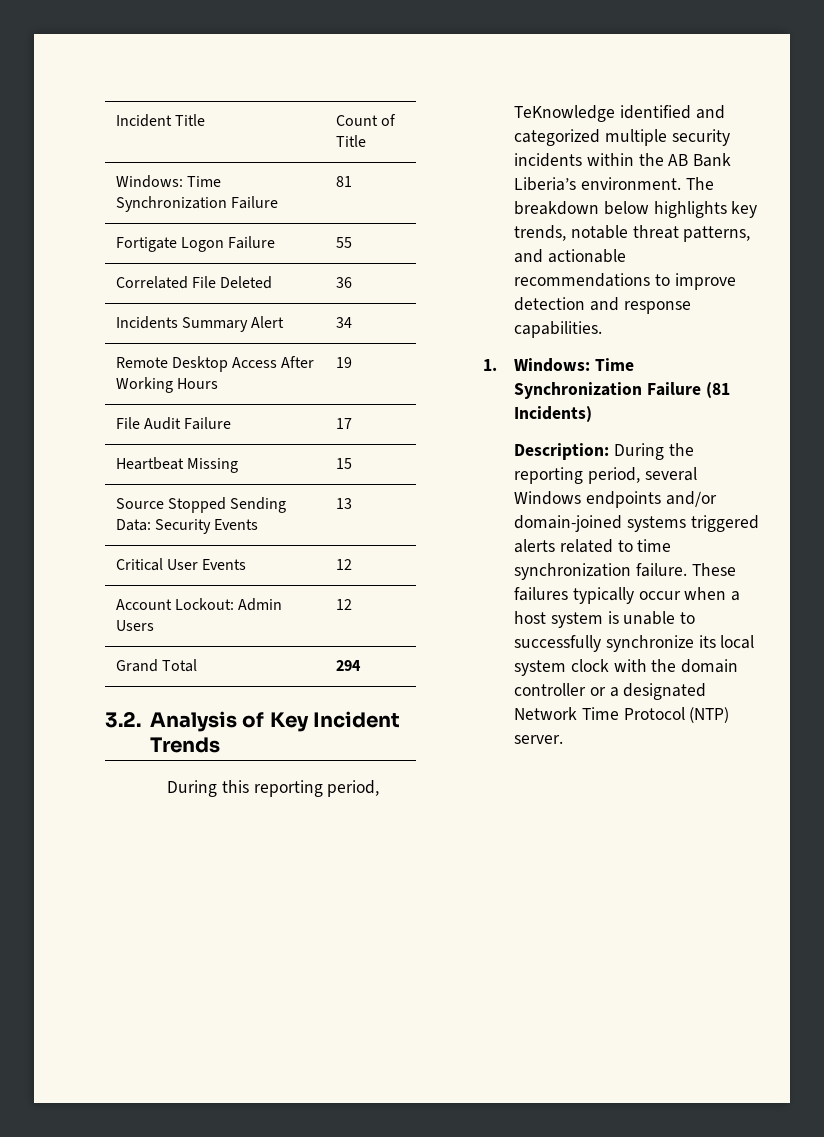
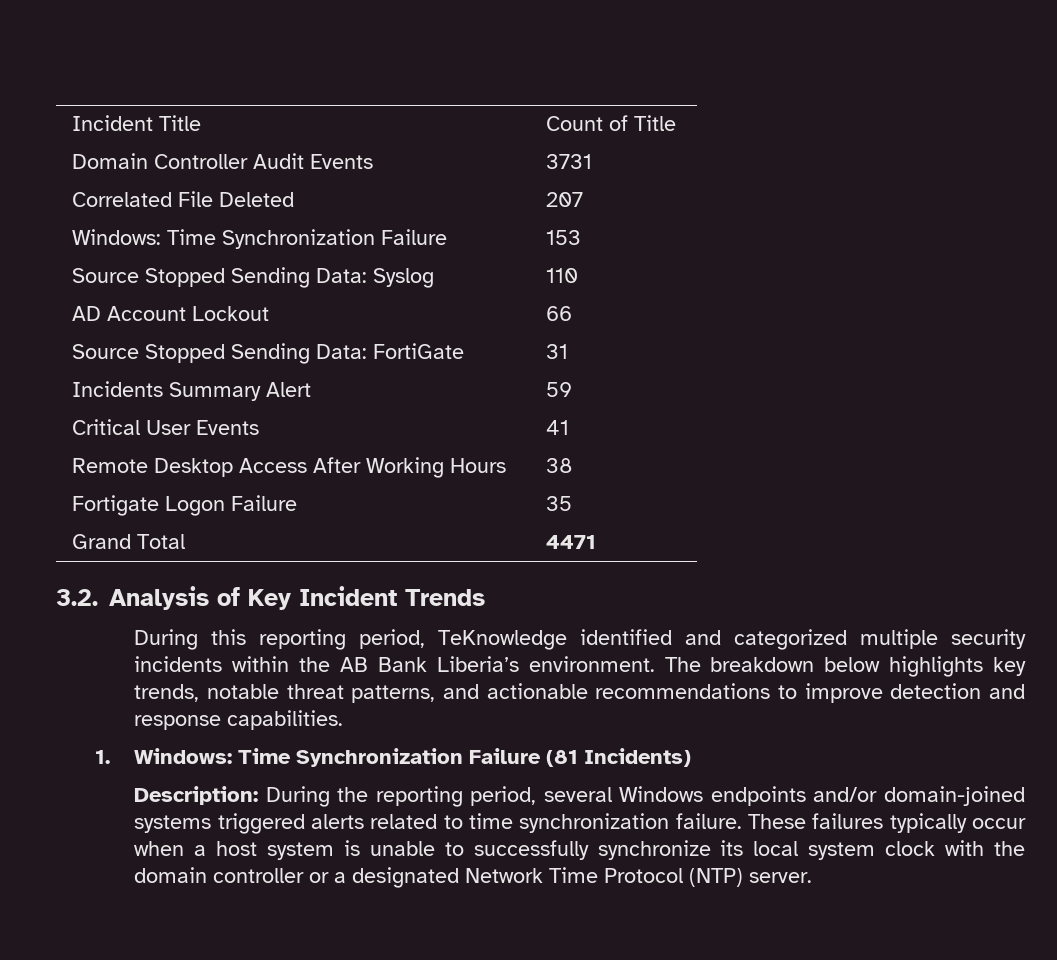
- Windows: Time Synchronization Failure | 81
- Fortigate Logon Failure | 55
- Correlated File Deleted | 36
- Incidents Summary Alert | 34
+ Domain Controller Audit Events | 3731
+ Correlated File Deleted | 207
+ Windows: Time Synchronization Failure | 153
+ Source Stopped Sending Data: Syslog | 110
+ AD Account Lockout | 66
+ Source Stopped Sending Data: FortiGate | 31
+ Incidents Summary Alert | 59
+ Critical User Events | 41
- Remote Desktop Access After Working Hours | 19
- File Audit Failure | 17
- Heartbeat Missing | 15
- Source Stopped Sending Data: Security Events | 13
- Critical User Events | 12
- Account Lockout: Admin Users | 12
+ Remote Desktop Access After Working Hours | 38
+ Fortigate Logon Failure | 35
- Grand Total | 294
+ Grand Total | 4471

